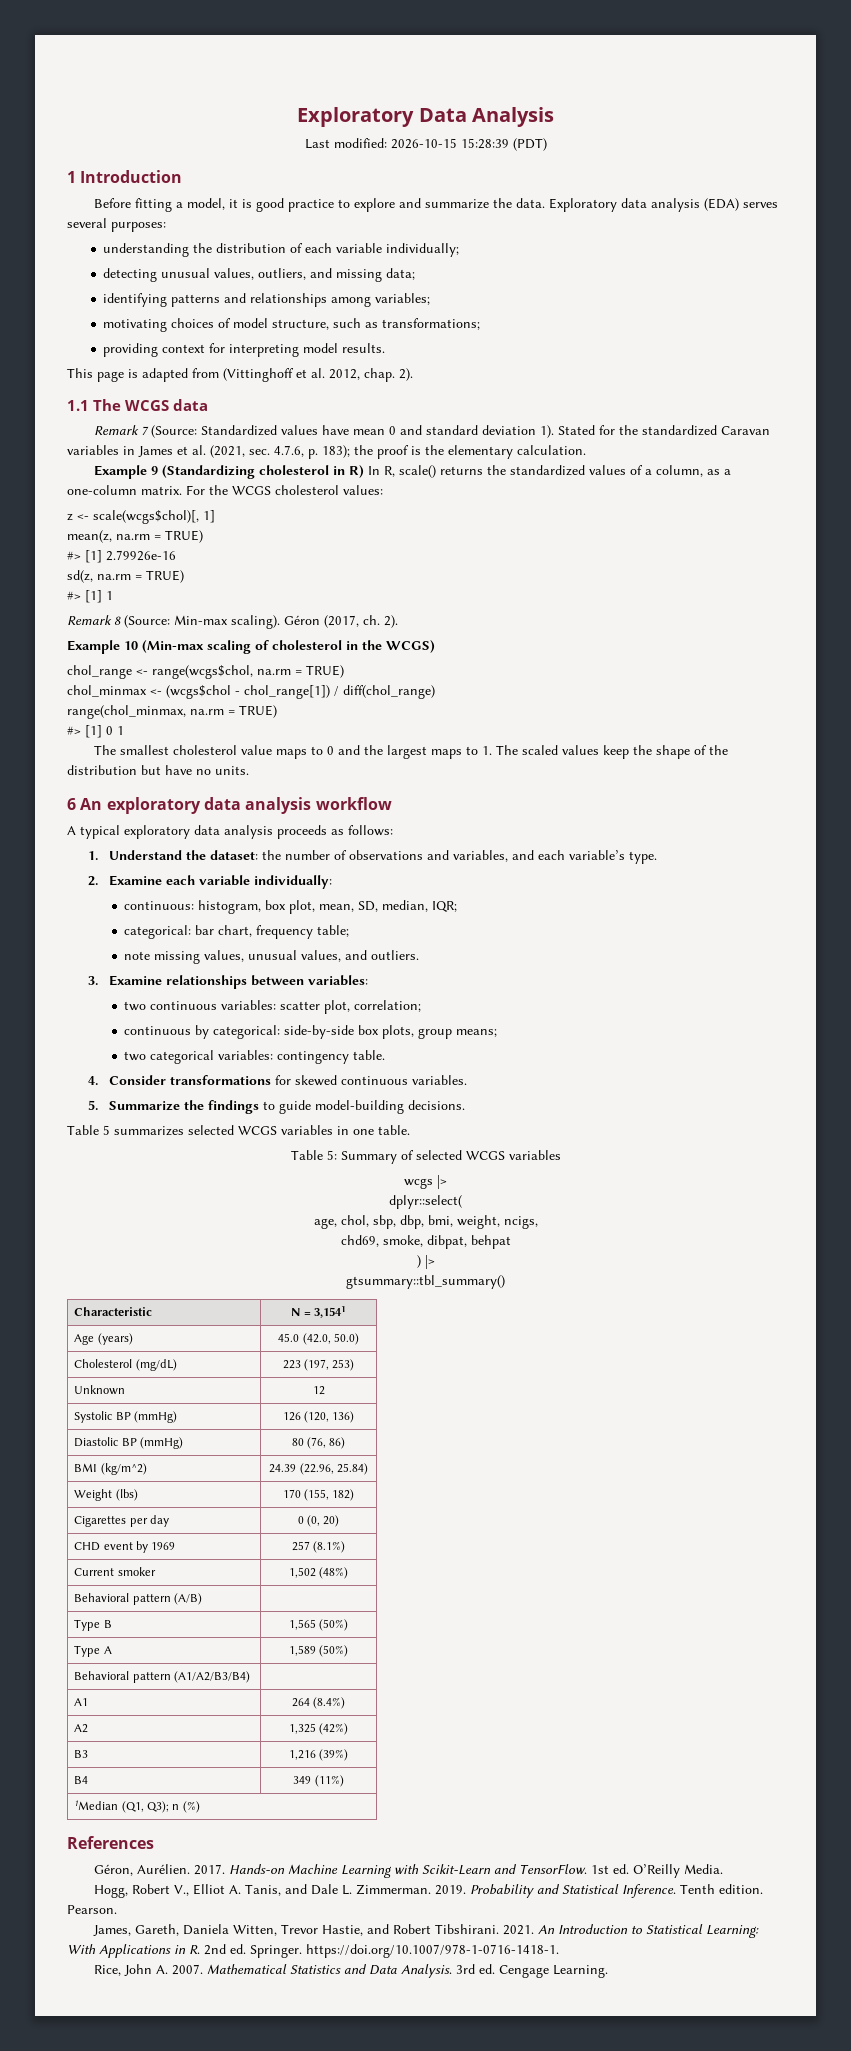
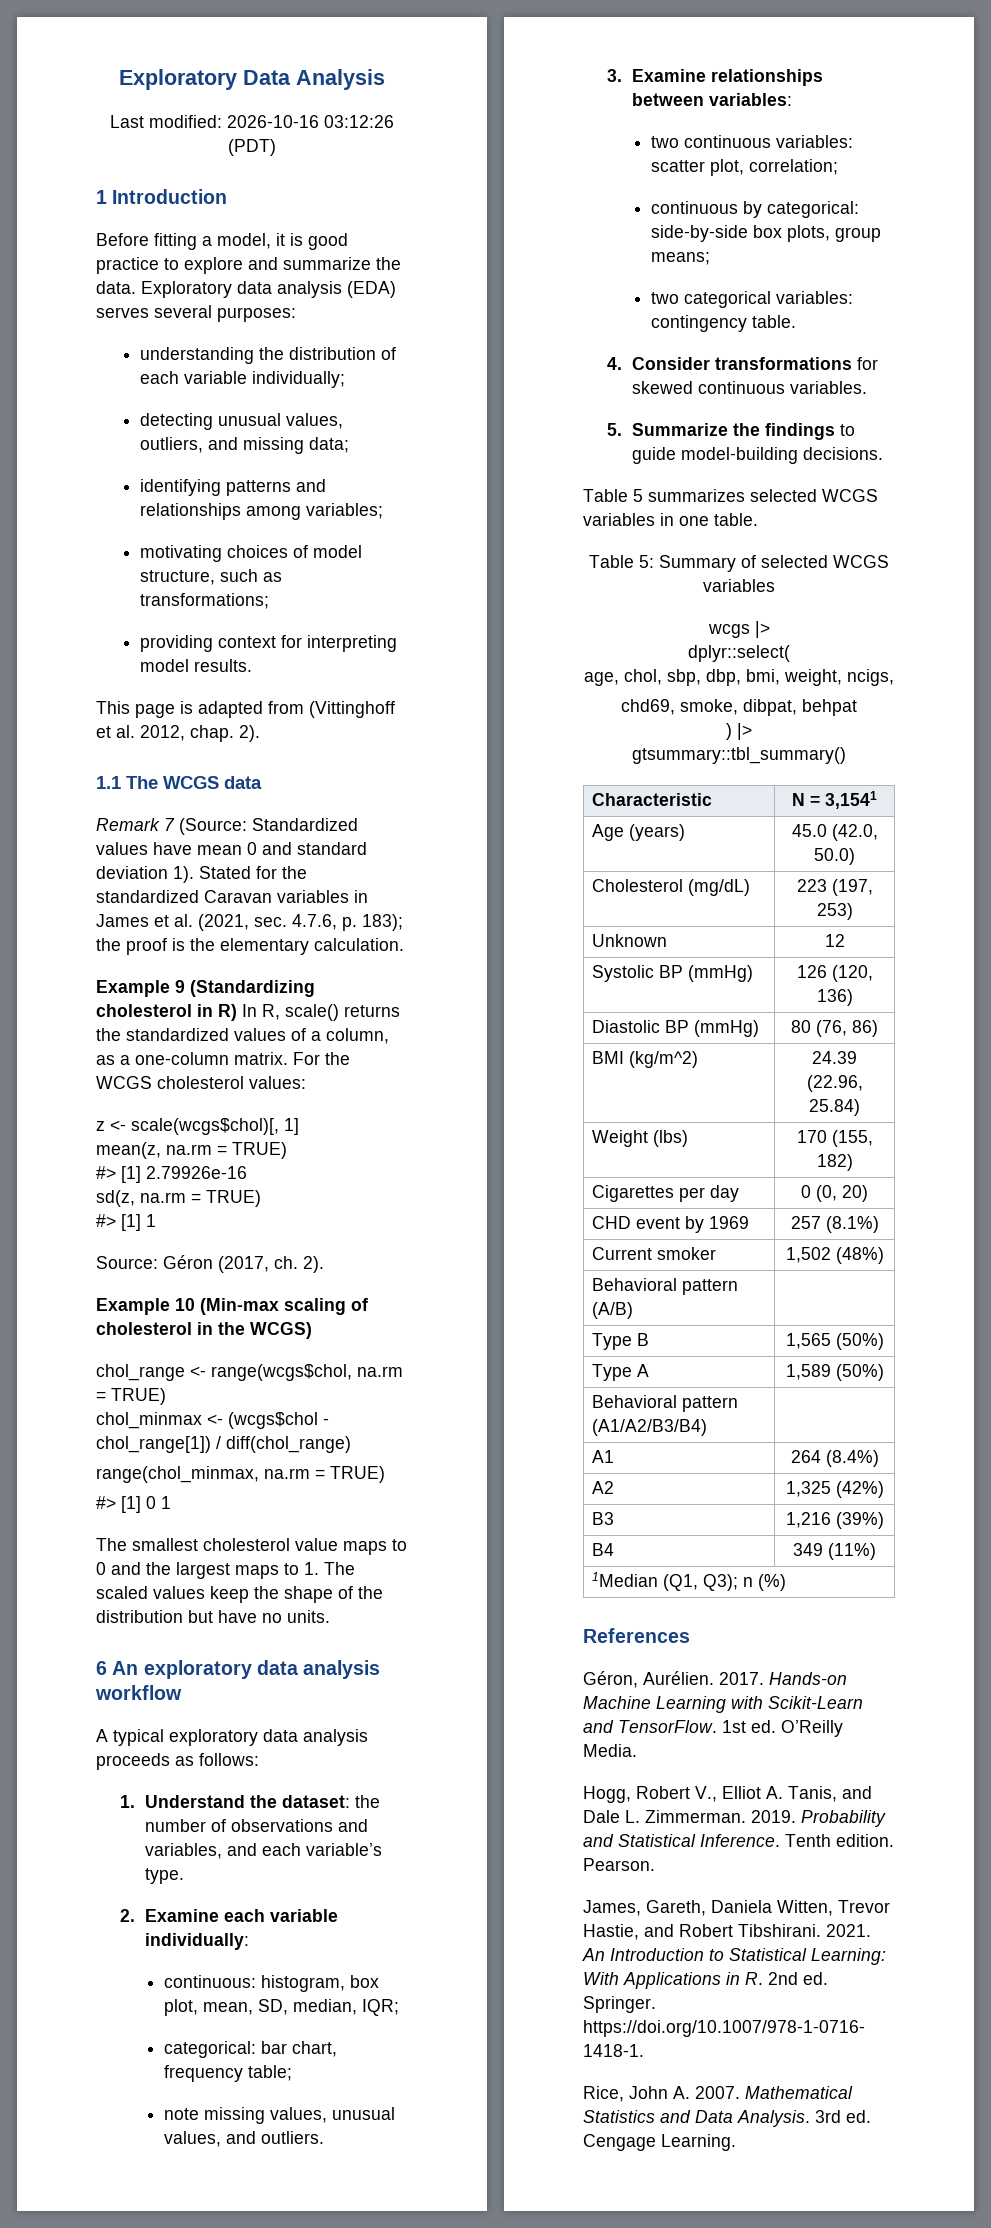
- Last modified: 2026-10-15 15:28:39 (PDT)
+ Last modified: 2026-10-16 03:12:26 (PDT)
- Remark 8 (Source: Min-max scaling). Géron (2017, ch. 2).
+ Source: Géron (2017, ch. 2).

